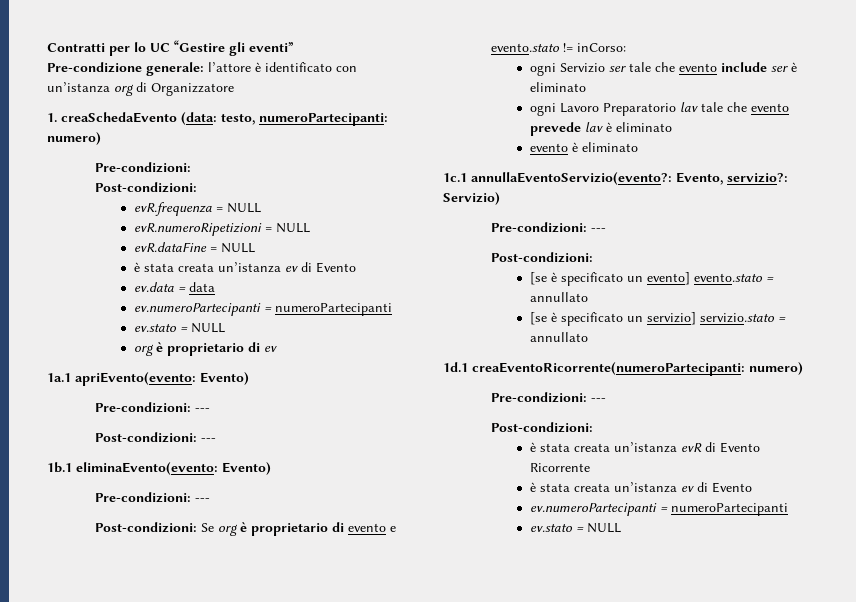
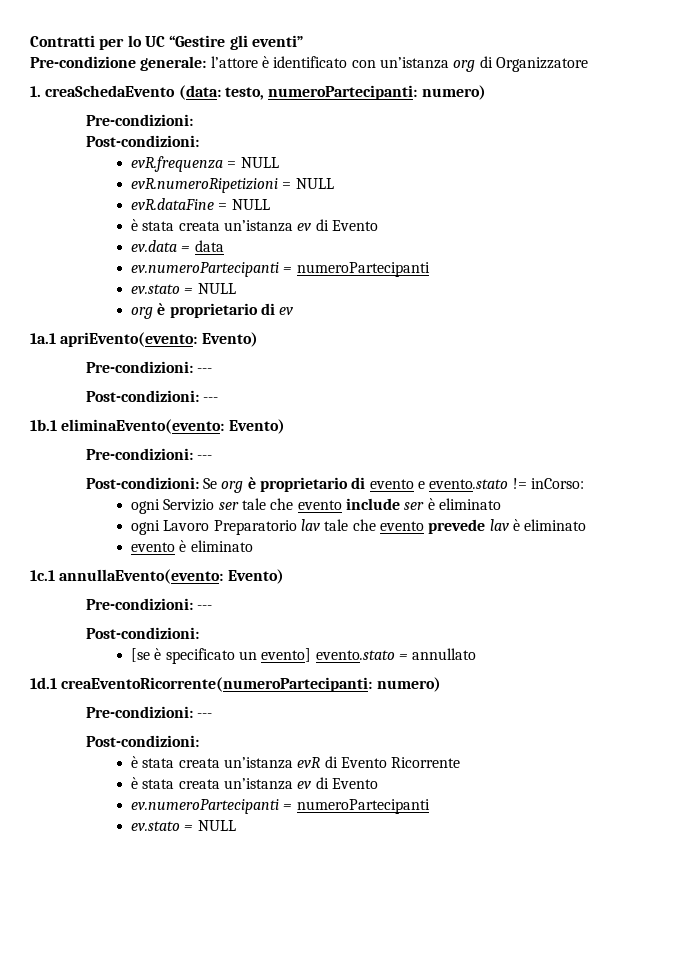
- 1c.1 annullaEventoServizio(evento?: Evento, servizio?: Servizio)
+ 1c.1 annullaEvento(evento: Evento)
- [se è specificato un servizio] servizio.stato = annullato

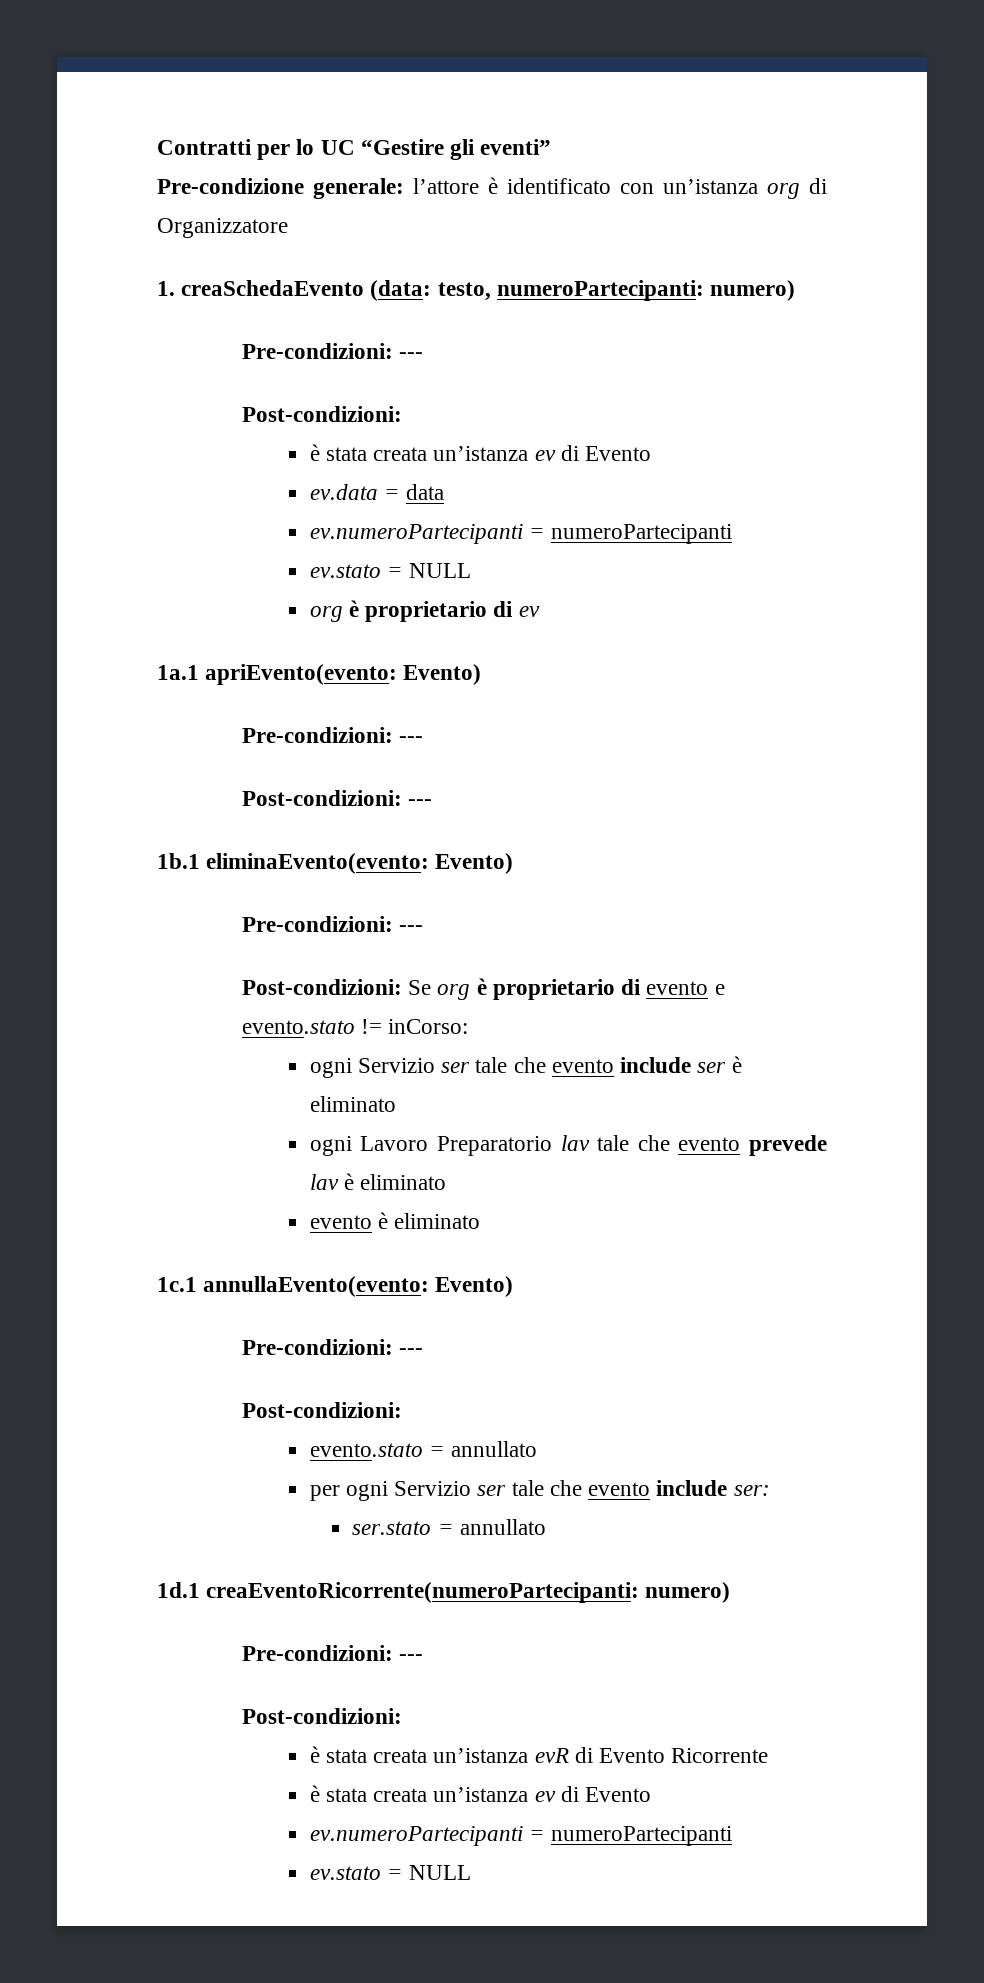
  1. creaSchedaEvento (data: testo, numeroPartecipanti: numero)
- Pre-condizioni:
+ Pre-condizioni: ---
  Post-condizioni:
- evR.frequenza = NULL
- evR.numeroRipetizioni = NULL
- evR.dataFine = NULL
- [se è specificato un evento] evento.stato = annullato
+ evento.stato = annullato
+ per ogni Servizio ser tale che evento include ser:
+ ser.stato = annullato

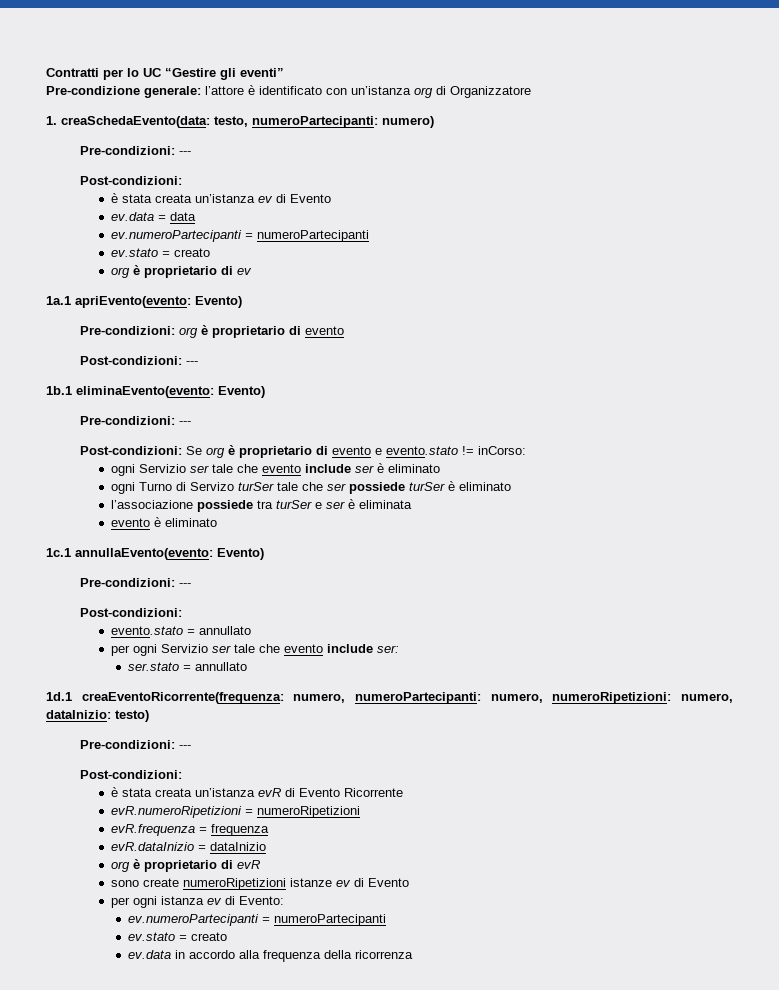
- 1. creaSchedaEvento (data: testo, numeroPartecipanti: numero)
+ 1. creaSchedaEvento(data: testo, numeroPartecipanti: numero)
  ev.data = data
  ev.numeroPartecipanti = numeroPartecipanti
- ev.stato = NULL
+ ev.stato = creato
  1a.1 apriEvento(evento: Evento)
- Pre-condizioni: ---
+ Pre-condizioni: org è proprietario di evento
- ogni Lavoro Preparatorio lav tale che evento prevede lav è eliminato
+ ogni Turno di Servizo turSer tale che ser possiede turSer è eliminato
+ l’associazione possiede tra turSer e ser è eliminata
- 1d.1 creaEventoRicorrente(numeroPartecipanti: numero)
+ 1d.1 creaEventoRicorrente(frequenza: numero, numeroPartecipanti: numero, numeroRipetizioni: numero, dataInizio: testo)
  è stata creata un’istanza evR di Evento Ricorrente
- è stata creata un’istanza ev di Evento
+ evR.numeroRipetizioni = numeroRipetizioni
+ evR.frequenza = frequenza
+ evR.dataInizio = dataInizio
+ org è proprietario di evR
+ sono create numeroRipetizioni istanze ev di Evento
+ per ogni istanza ev di Evento:
  ev.numeroPartecipanti = numeroPartecipanti
- ev.stato = NULL
+ ev.stato = creato
+ ev.data in accordo alla frequenza della ricorrenza

